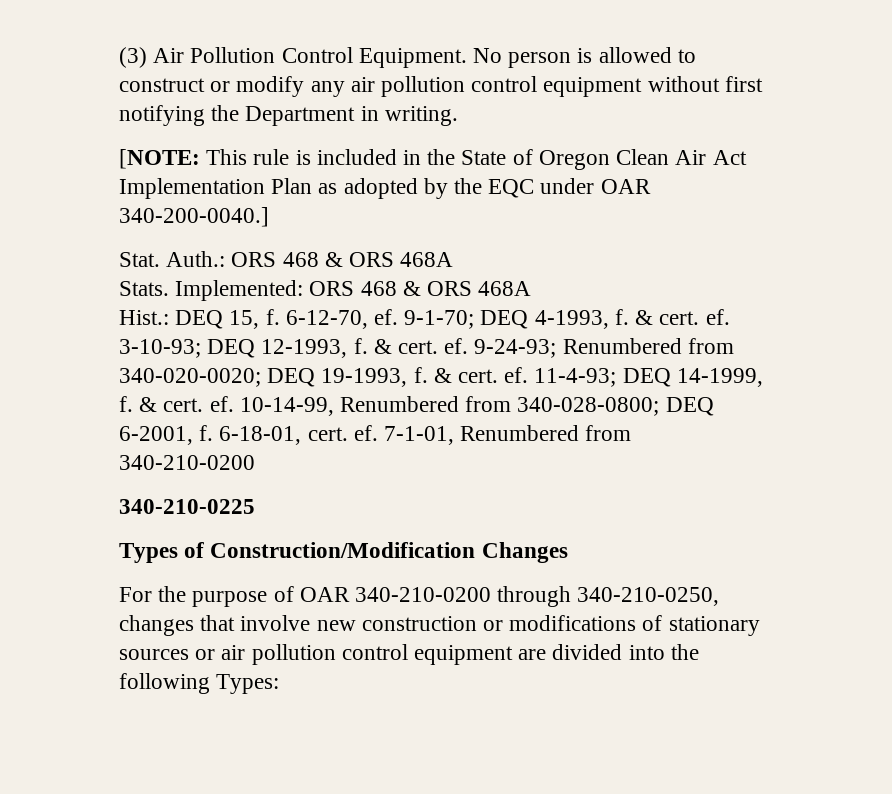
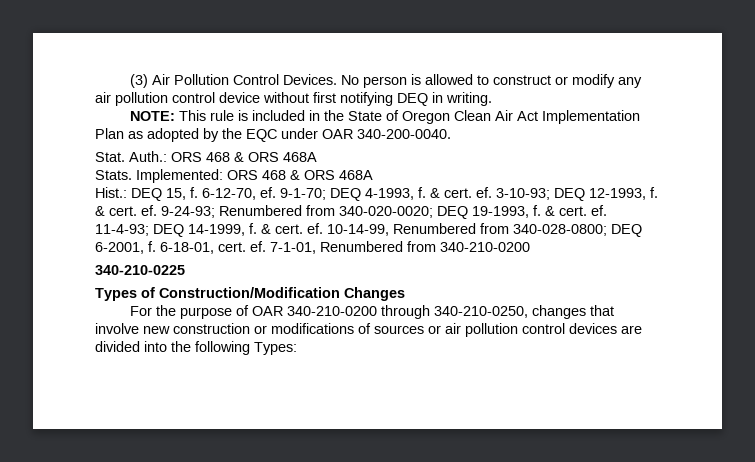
- (3) Air Pollution Control Equipment.
+ (3) Air Pollution Control Devices.
- No person is allowed to construct or modify any air pollution control equipment without first notifying the Department in writing.
+ No person is allowed to construct or modify any air pollution control device without first notifying DEQ in writing.
- [NOTE: This rule is included in the State of Oregon Clean Air Act Implementation Plan as adopted by the EQC under OAR 340-200-0040.]
+ NOTE: This rule is included in the State of Oregon Clean Air Act Implementation Plan as adopted by the EQC under OAR 340-200-0040.
- For the purpose of OAR 340-210-0200 through 340-210-0250, changes that involve new construction or modifications of stationary sources or air pollution control equipment are divided into the following Types:
+ For the purpose of OAR 340-210-0200 through 340-210-0250, changes that involve new construction or modifications of sources or air pollution control devices are divided into the following Types:

